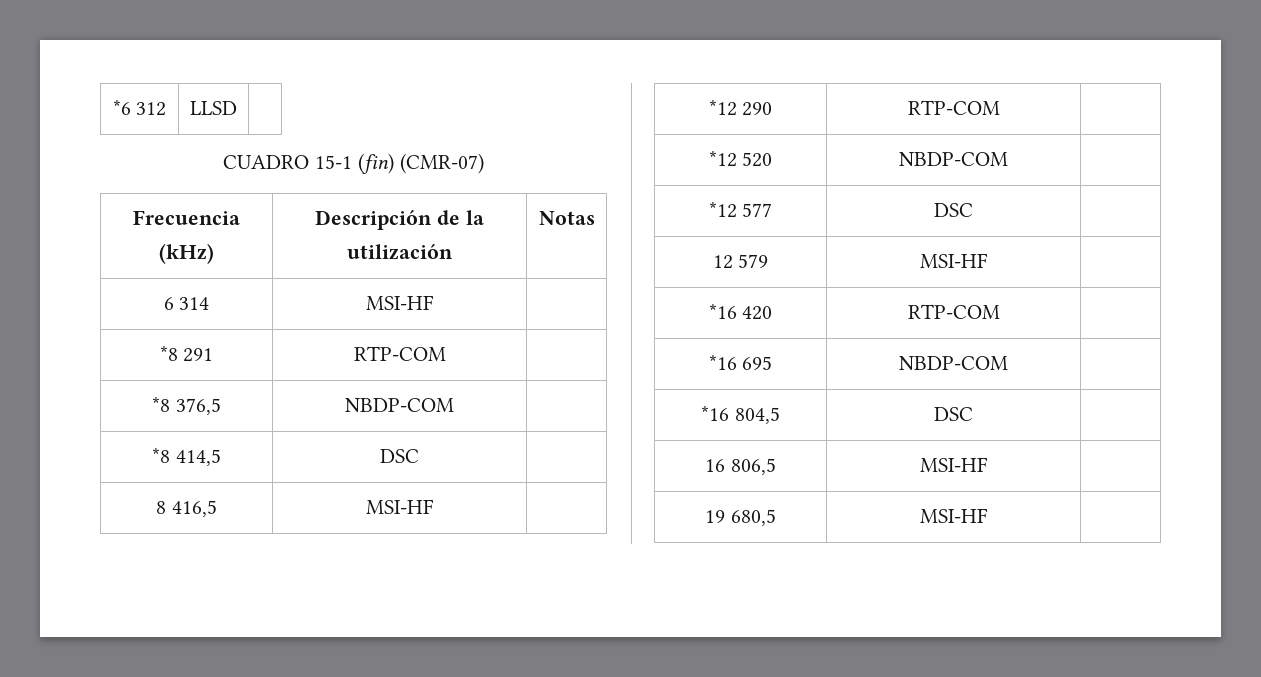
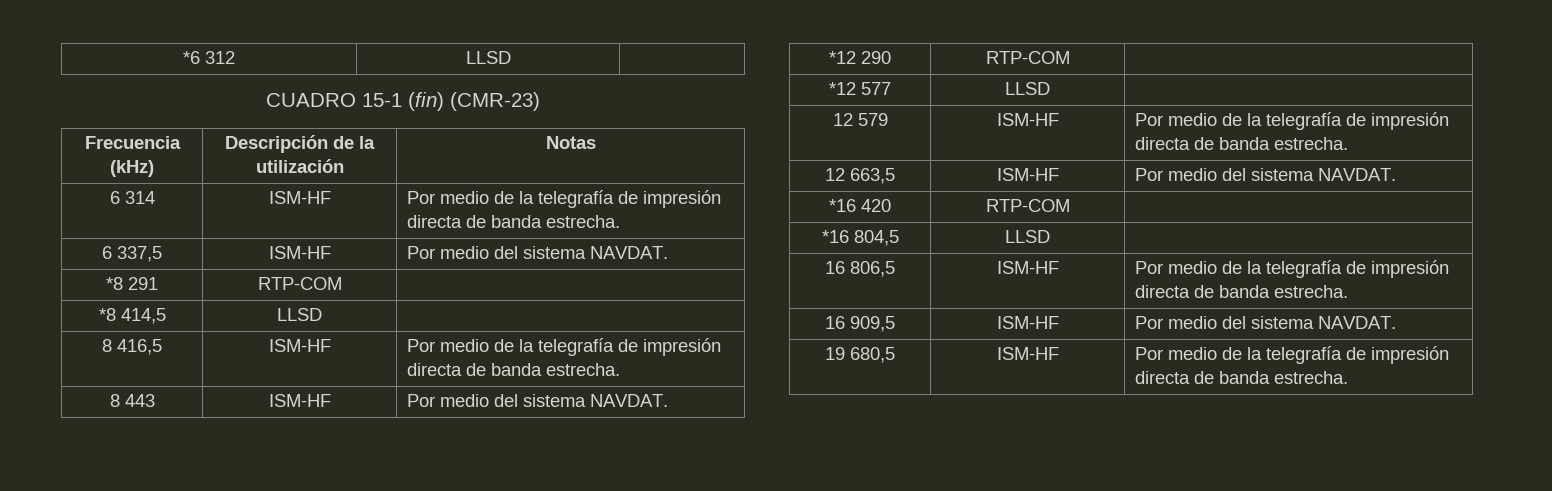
- CUADRO 15-1 (fin) (CMR-07)
+ CUADRO 15-1 (fin) (CMR-23)
- 6 314 | MSI-HF |
+ 6 314 | ISM-HF | Por medio de la telegrafía de impresión directa de banda estrecha.
+ 6 337,5 | ISM-HF | Por medio del sistema NAVDAT.
- *8 376,5 | NBDP-COM |
- *8 414,5 | DSC |
+ *8 414,5 | LLSD |
- 8 416,5 | MSI-HF |
+ 8 416,5 | ISM-HF | Por medio de la telegrafía de impresión directa de banda estrecha.
+ 8 443 | ISM-HF | Por medio del sistema NAVDAT.
- *12 520 | NBDP-COM |
- *12 577 | DSC |
+ *12 577 | LLSD |
- 12 579 | MSI-HF |
+ 12 579 | ISM-HF | Por medio de la telegrafía de impresión directa de banda estrecha.
+ 12 663,5 | ISM-HF | Por medio del sistema NAVDAT.
- *16 695 | NBDP-COM |
- *16 804,5 | DSC |
+ *16 804,5 | LLSD |
- 16 806,5 | MSI-HF |
- 19 680,5 | MSI-HF |
+ 16 806,5 | ISM-HF | Por medio de la telegrafía de impresión directa de banda estrecha.
+ 16 909,5 | ISM-HF | Por medio del sistema NAVDAT.
+ 19 680,5 | ISM-HF | Por medio de la telegrafía de impresión directa de banda estrecha.

